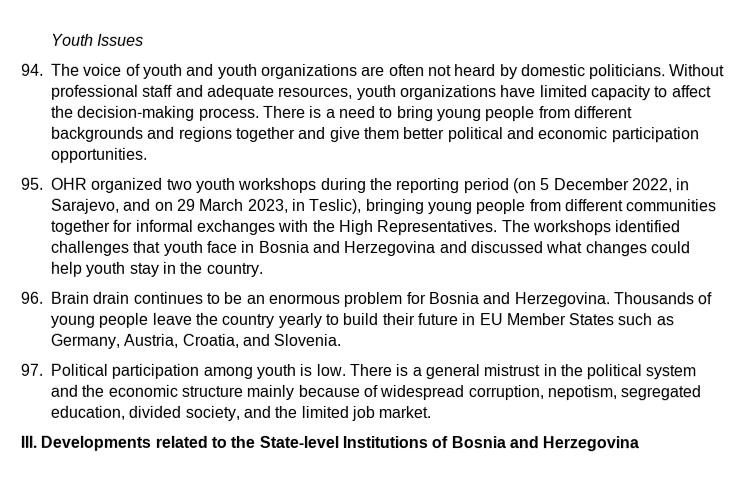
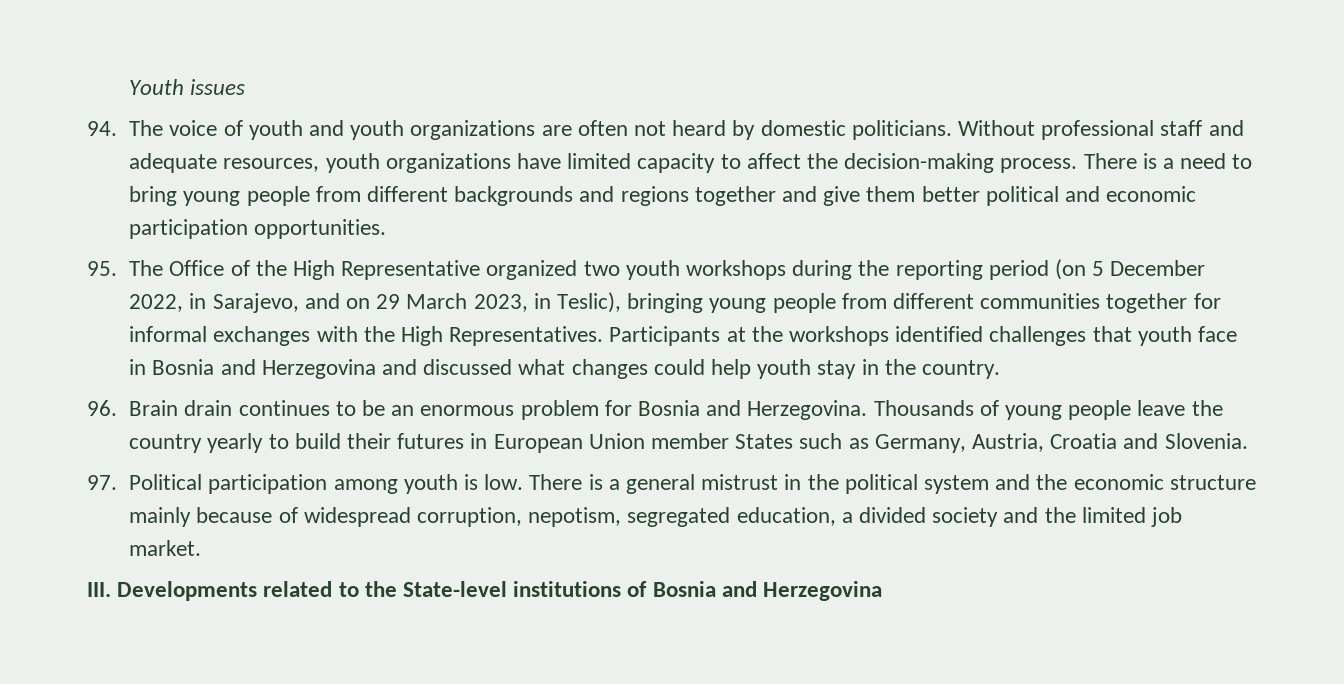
- Youth Issues
+ Youth issues
- 95. OHR organized two youth workshops during the reporting period (on 5 December 2022, in Sarajevo, and on 29 March 2023, in Teslic), bringing young people from different communities together for informal exchanges with the High Representatives.
+ 95. The Office of the High Representative organized two youth workshops during the reporting period (on 5 December 2022, in Sarajevo, and on 29 March 2023, in Teslic), bringing young people from different communities together for informal exchanges with the High Representatives.
- The workshops identified challenges that youth face in Bosnia and Herzegovina and discussed what changes could help youth stay in the country.
+ Participants at the workshops identified challenges that youth face in Bosnia and Herzegovina and discussed what changes could help youth stay in the country.
- Thousands of young people leave the country yearly to build their future in EU Member States such as Germany, Austria, Croatia, and Slovenia.
+ Thousands of young people leave the country yearly to build their futures in European Union member States such as Germany, Austria, Croatia and Slovenia.
- There is a general mistrust in the political system and the economic structure mainly because of widespread corruption, nepotism, segregated education, divided society, and the limited job market.
+ There is a general mistrust in the political system and the economic structure mainly because of widespread corruption, nepotism, segregated education, a divided society and the limited job market.
- III. Developments related to the State-level Institutions of Bosnia and Herzegovina
+ III. Developments related to the State-level institutions of Bosnia and Herzegovina

